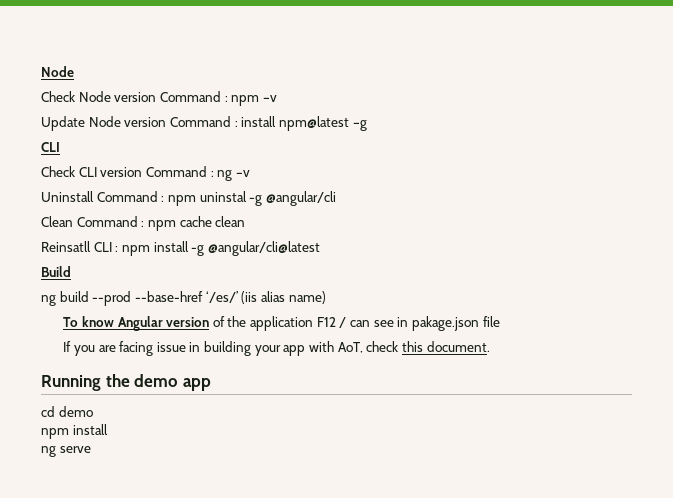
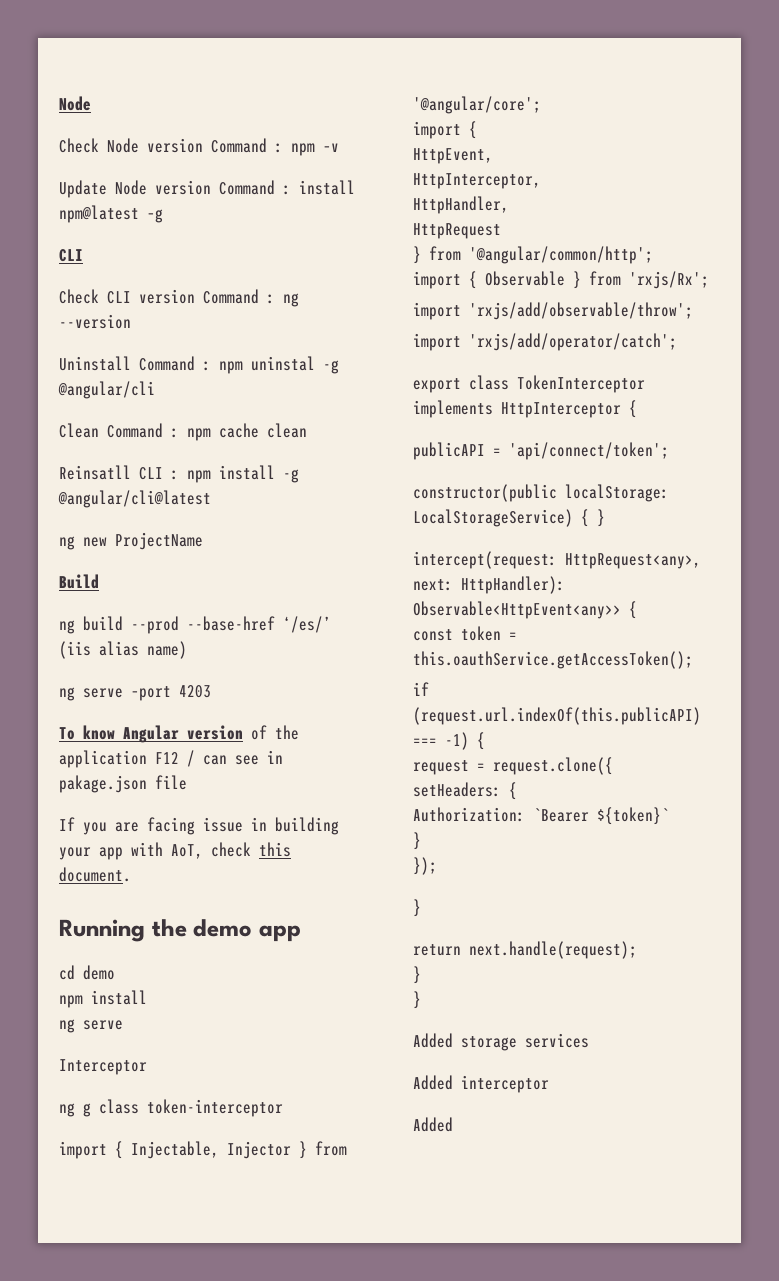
- Check CLI version Command : ng –v
+ Check CLI version Command : ng --version
+ ng new ProjectName
+ ng serve –port 4203
+ Interceptor
+ ng g class token-interceptor
+ import { Injectable, Injector } from '@angular/core';
+ import {
+ HttpEvent,
+ HttpInterceptor,
+ HttpHandler,
+ HttpRequest
+ } from '@angular/common/http';
+ import { Observable } from 'rxjs/Rx';
+ import 'rxjs/add/observable/throw';
+ import 'rxjs/add/operator/catch';
+ export class TokenInterceptor implements HttpInterceptor {
+ publicAPI = 'api/connect/token';
+ constructor(public localStorage: LocalStorageService) { }
+ intercept(request: HttpRequest<any>, next: HttpHandler): Observable<HttpEvent<any>> {
+ const token = this.oauthService.getAccessToken();
+ if (request.url.indexOf(this.publicAPI) === -1) {
+ request = request.clone({
+ setHeaders: {
+ Authorization: `Bearer ${token}`
+ }
+ });
+ }
+ return next.handle(request);
+ }
+ }
+ Added storage services
+ Added interceptor
+ Added

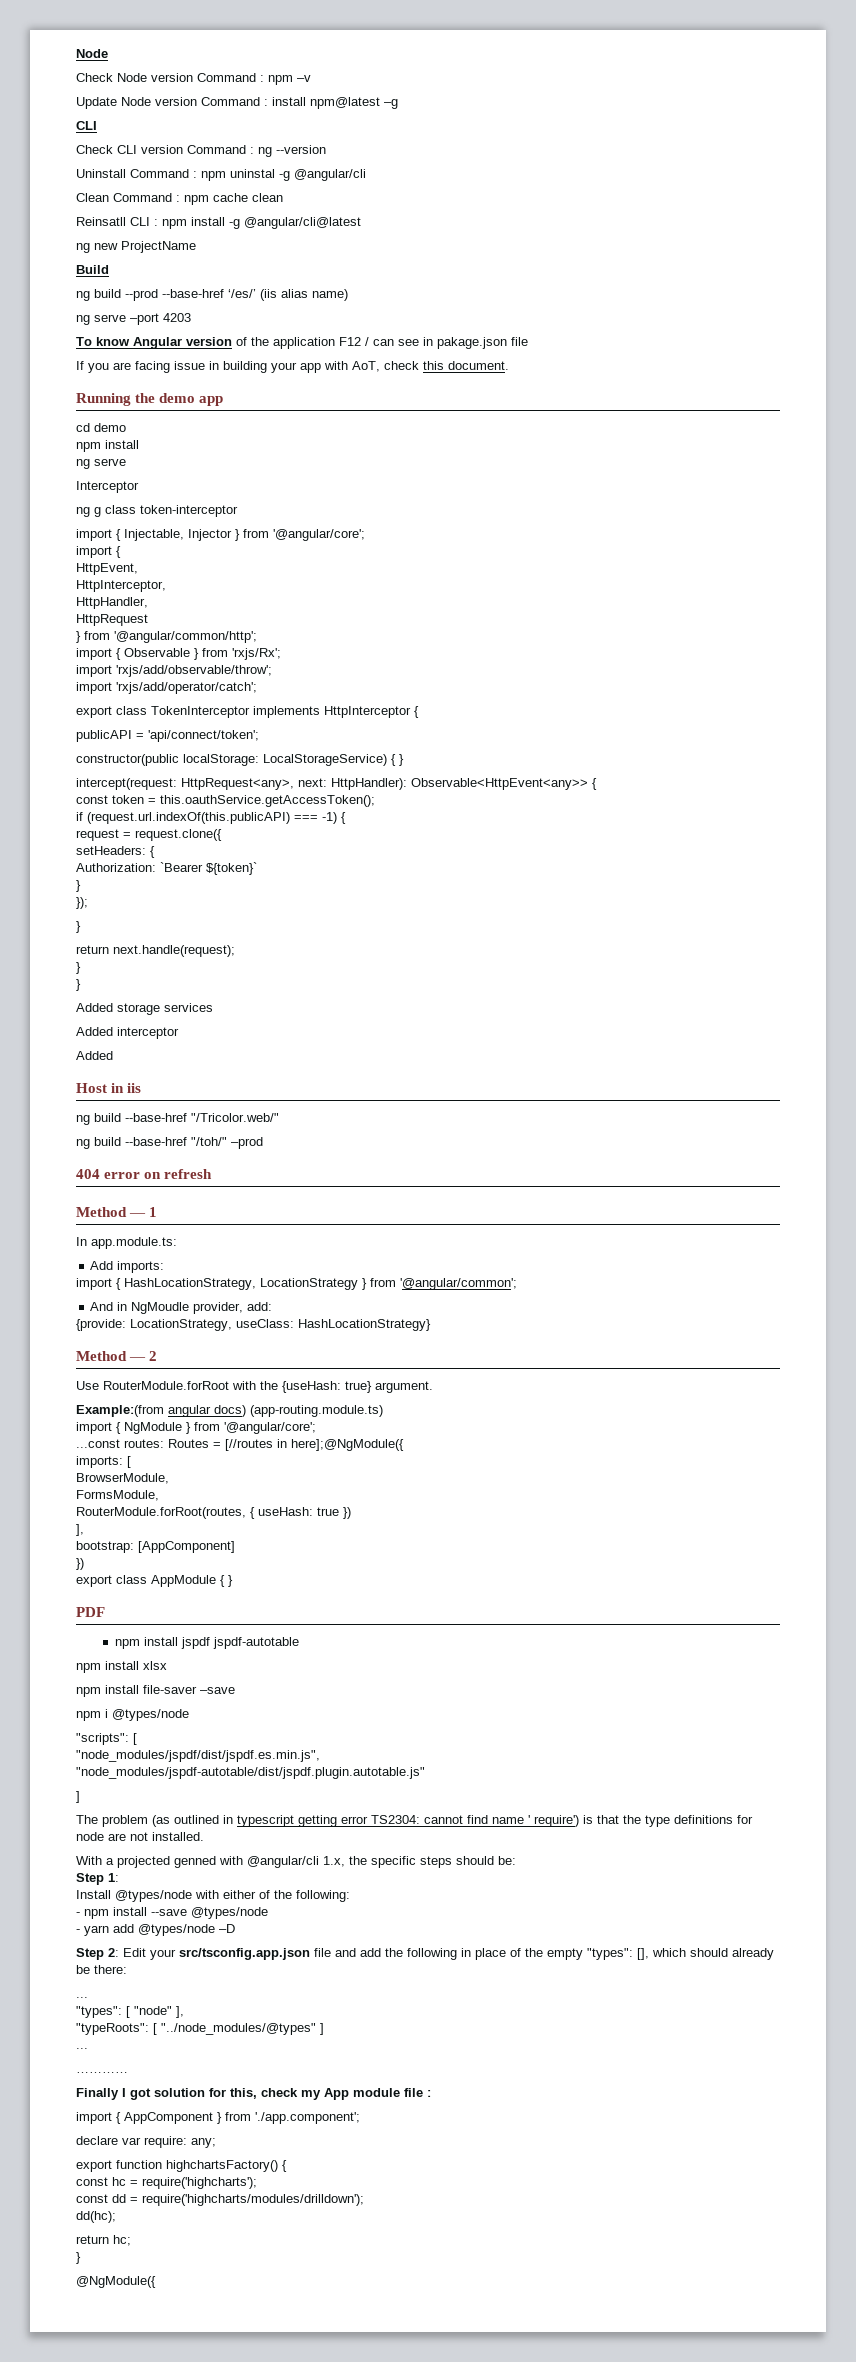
+ Host in iis
+ ng build --base-href "/Tricolor.web/"
+ ng build --base-href "/toh/" –prod
+ 404 error on refresh
+ Method — 1
+ In app.module.ts:
+ Add imports:
+ import { HashLocationStrategy, LocationStrategy } from '@angular/common';
+ And in NgMoudle provider, add:
+ {provide: LocationStrategy, useClass: HashLocationStrategy}
+ Method — 2
+ Use RouterModule.forRoot with the {useHash: true} argument.
+ Example:(from angular docs) (app-routing.module.ts)
+ import { NgModule } from '@angular/core';
+ ...const routes: Routes = [//routes in here];@NgModule({
+ imports: [
+ BrowserModule,
+ FormsModule,
+ RouterModule.forRoot(routes, { useHash: true })
+ ],
+ bootstrap: [AppComponent]
+ })
+ export class AppModule { }
+ PDF
+ npm install jspdf jspdf-autotable
+ npm install xlsx
+ npm install file-saver –save
+ npm i @types/node
+ "scripts": [
+ "node_modules/jspdf/dist/jspdf.es.min.js",
+ "node_modules/jspdf-autotable/dist/jspdf.plugin.autotable.js"
+ ]
+ The problem (as outlined in typescript getting error TS2304: cannot find name ' require') is that the type definitions for node are not installed.
+ With a projected genned with @angular/cli 1.x, the specific steps should be:
+ Step 1:
+ Install @types/node with either of the following:
+ - npm install --save @types/node
+ - yarn add @types/node –D
+ Step 2: Edit your src/tsconfig.app.json file and add the following in place of the empty "types": [], which should already be there:
+ ...
+ "types": [ "node" ],
+ "typeRoots": [ "../node_modules/@types" ]
+ ...
+ …………
+ Finally I got solution for this, check my App module file :
+ import { AppComponent } from './app.component';
+ declare var require: any;
+ export function highchartsFactory() {
+ const hc = require('highcharts');
+ const dd = require('highcharts/modules/drilldown');
+ dd(hc);
+ return hc;
+ }
+ @NgModule({

